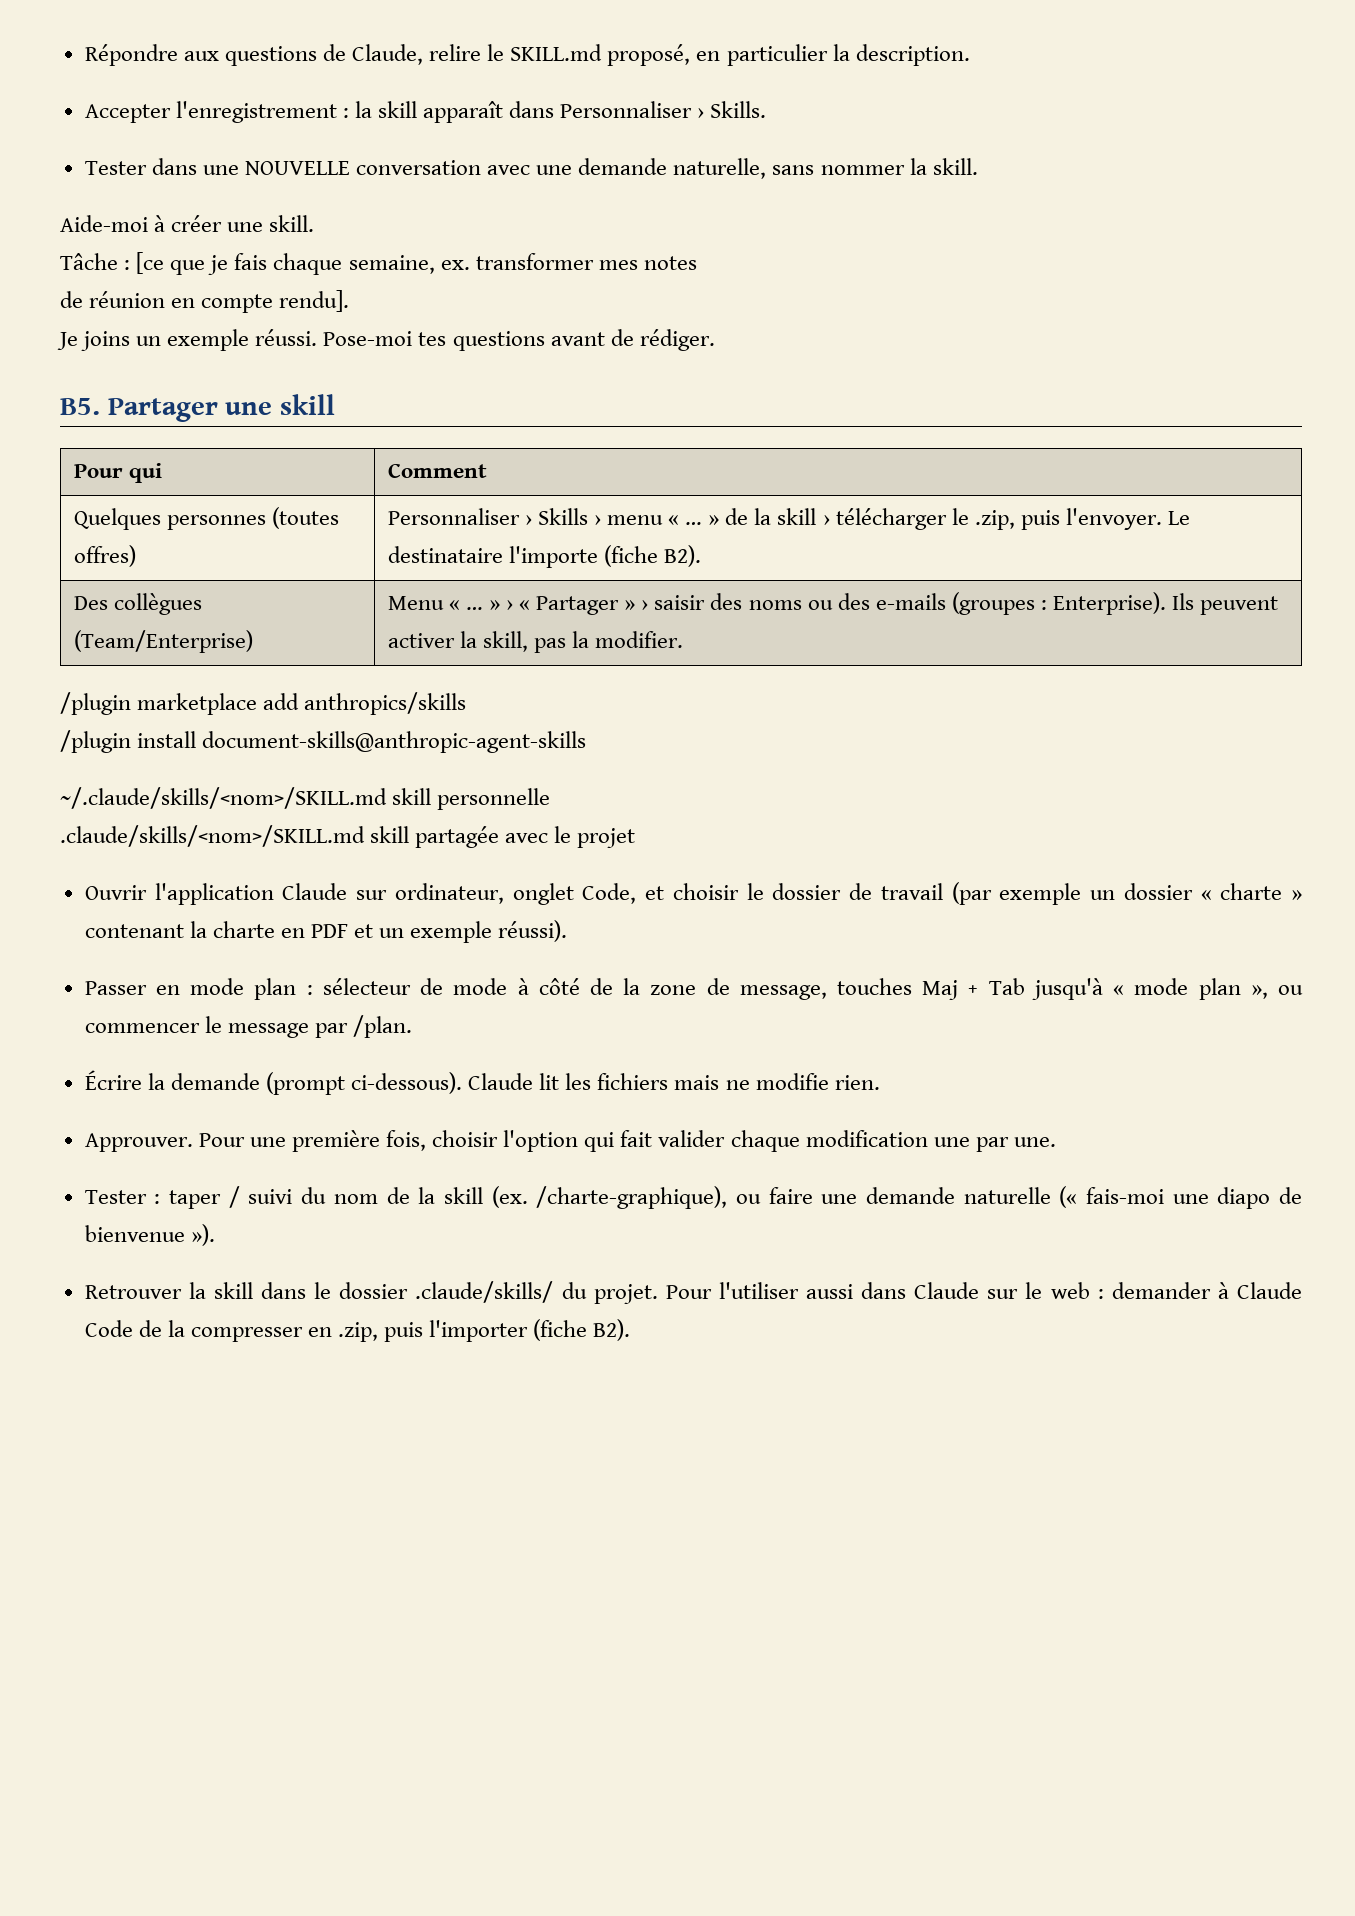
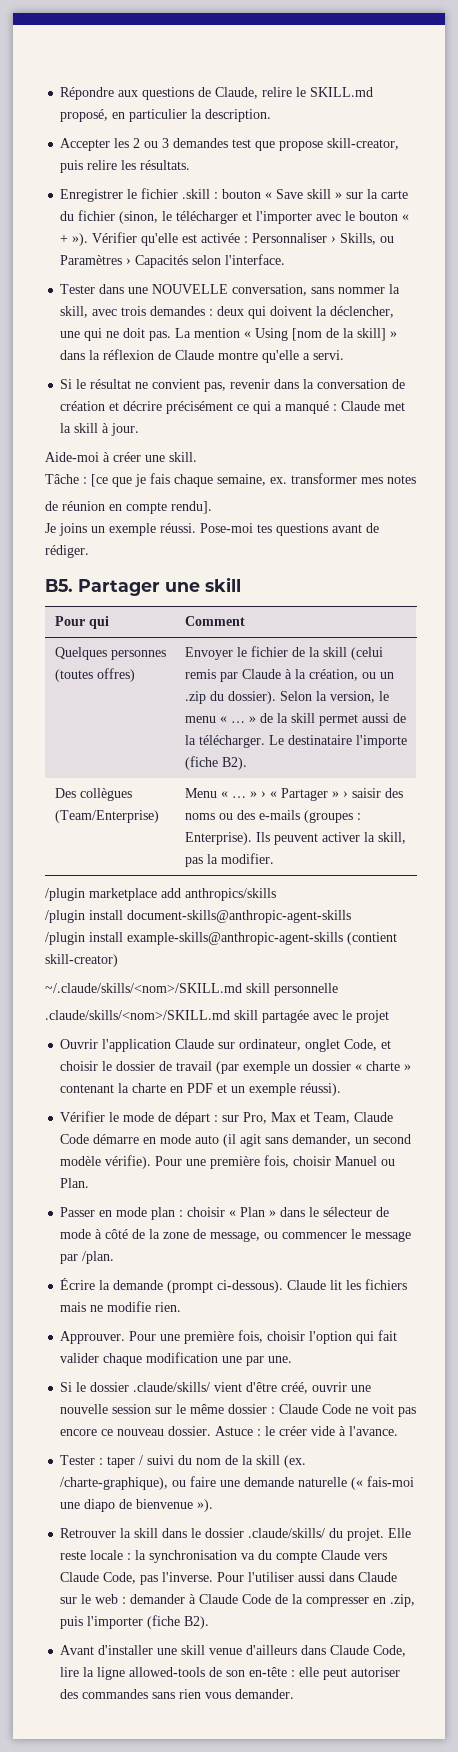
- Accepter l'enregistrement : la skill apparaît dans Personnaliser › Skills.
- Tester dans une NOUVELLE conversation avec une demande naturelle, sans nommer la skill.
+ Accepter les 2 ou 3 demandes test que propose skill-creator, puis relire les résultats.
+ Enregistrer le fichier .skill : bouton « Save skill » sur la carte du fichier (sinon, le télécharger et l'importer avec le bouton « + »). Vérifier qu'elle est activée : Personnaliser › Skills, ou Paramètres › Capacités selon l'interface.
+ Tester dans une NOUVELLE conversation, sans nommer la skill, avec trois demandes : deux qui doivent la déclencher, une qui ne doit pas. La mention « Using [nom de la skill] » dans la réflexion de Claude montre qu'elle a servi.
+ Si le résultat ne convient pas, revenir dans la conversation de création et décrire précisément ce qui a manqué : Claude met la skill à jour.
- Personnaliser › Skills › menu « … » de la skill › télécharger le .zip, puis l'envoyer.
+ Envoyer le fichier de la skill (celui remis par Claude à la création, ou un .zip du dossier). Selon la version, le menu « … » de la skill permet aussi de la télécharger.
+ /plugin install example-skills@anthropic-agent-skills (contient skill-creator)
+ Vérifier le mode de départ : sur Pro, Max et Team, Claude Code démarre en mode auto (il agit sans demander, un second modèle vérifie). Pour une première fois, choisir Manuel ou Plan.
- Passer en mode plan : sélecteur de mode à côté de la zone de message, touches Maj + Tab jusqu'à « mode plan », ou commencer le message par /plan.
+ Passer en mode plan : choisir « Plan » dans le sélecteur de mode à côté de la zone de message, ou commencer le message par /plan.
+ Si le dossier .claude/skills/ vient d'être créé, ouvrir une nouvelle session sur le même dossier : Claude Code ne voit pas encore ce nouveau dossier. Astuce : le créer vide à l'avance.
+ Elle reste locale : la synchronisation va du compte Claude vers Claude Code, pas l'inverse.
+ Avant d'installer une skill venue d'ailleurs dans Claude Code, lire la ligne allowed-tools de son en-tête : elle peut autoriser des commandes sans rien vous demander.

